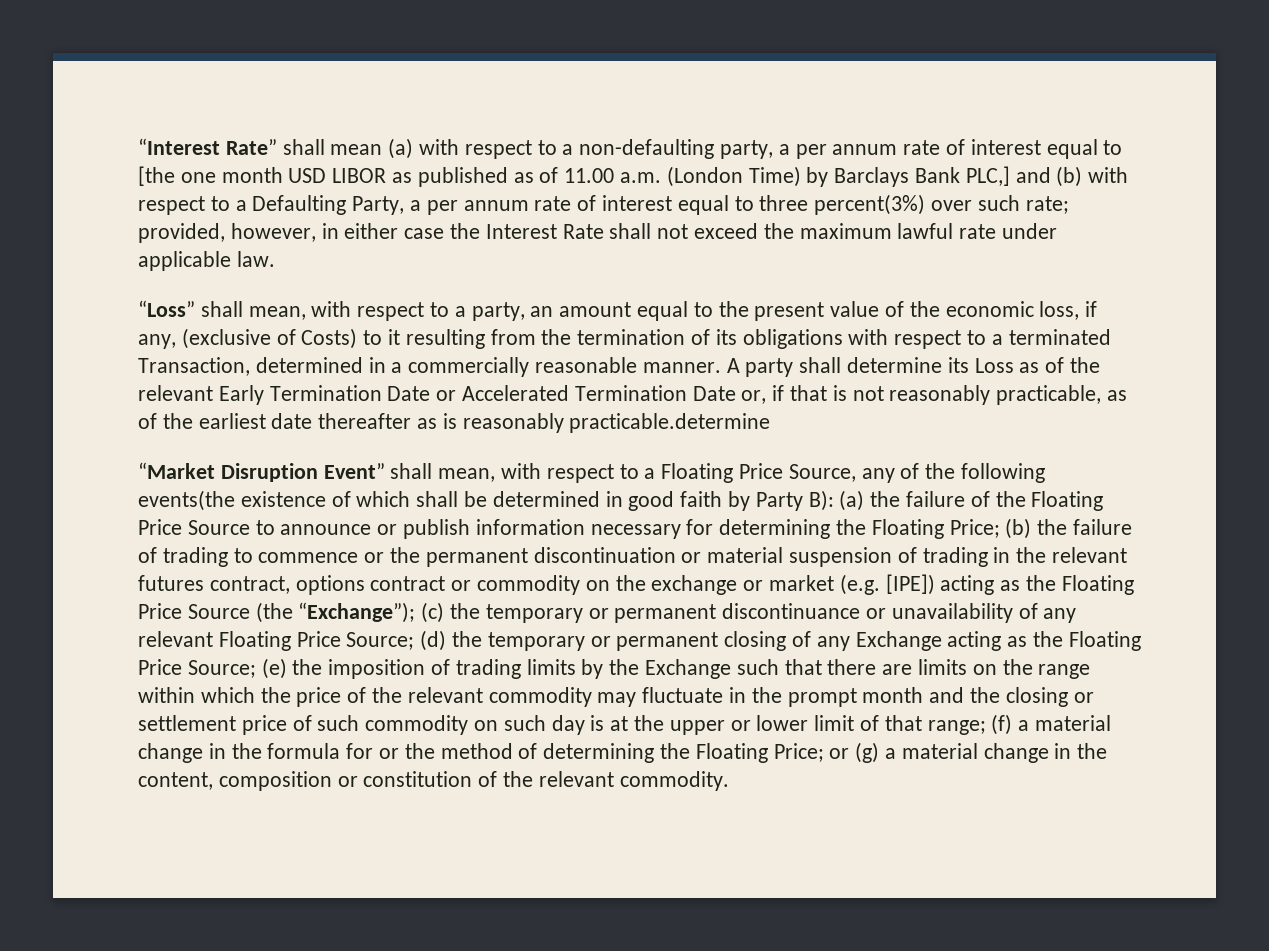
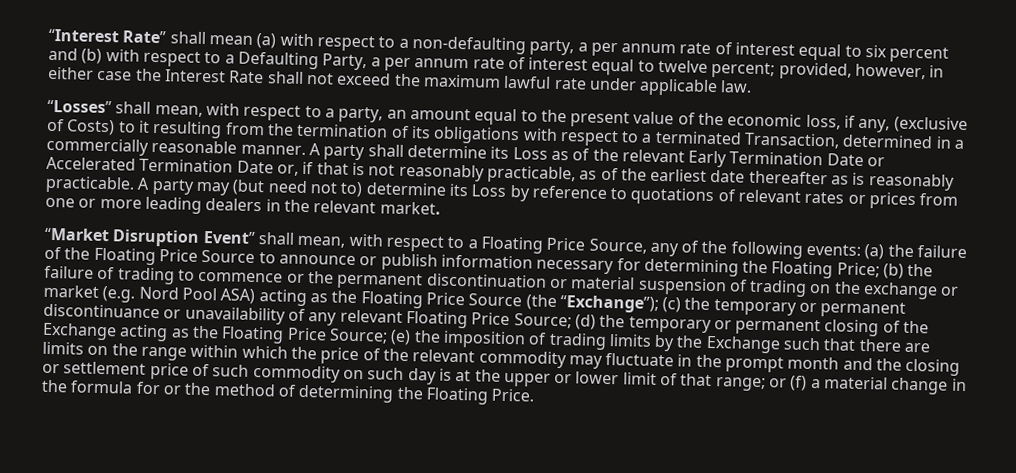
- “Interest Rate” shall mean (a) with respect to a non-defaulting party, a per annum rate of interest equal to [the one month USD LIBOR as published as of 11.00 a.m. (London Time) by Barclays Bank PLC,] and (b) with respect to a Defaulting Party, a per annum rate of interest equal to three percent(3%) over such rate; provided, however, in either case the Interest Rate shall not exceed the maximum lawful rate under applicable law.
+ “Interest Rate” shall mean (a) with respect to a non-defaulting party, a per annum rate of interest equal to six percent and (b) with respect to a Defaulting Party, a per annum rate of interest equal to twelve percent; provided, however, in either case the Interest Rate shall not exceed the maximum lawful rate under applicable law.
- “Loss” shall mean, with respect to a party, an amount equal to the present value of the economic loss, if any, (exclusive of Costs) to it resulting from the termination of its obligations with respect to a terminated Transaction, determined in a commercially reasonable manner.
+ “Losses” shall mean, with respect to a party, an amount equal to the present value of the economic loss, if any, (exclusive of Costs) to it resulting from the termination of its obligations with respect to a terminated Transaction, determined in a commercially reasonable manner.
- A party shall determine its Loss as of the relevant Early Termination Date or Accelerated Termination Date or, if that is not reasonably practicable, as of the earliest date thereafter as is reasonably practicable.determine
+ A party shall determine its Loss as of the relevant Early Termination Date or Accelerated Termination Date or, if that is not reasonably practicable, as of the earliest date thereafter as is reasonably practicable. A party may (but need not to) determine its Loss by reference to quotations of relevant rates or prices from one or more leading dealers in the relevant market.
- “Market Disruption Event” shall mean, with respect to a Floating Price Source, any of the following events(the existence of which shall be determined in good faith by Party B):
+ “Market Disruption Event” shall mean, with respect to a Floating Price Source, any of the following events:
- (b) the failure of trading to commence or the permanent discontinuation or material suspension of trading in the relevant futures contract, options contract or commodity on the exchange or market (e.g. [IPE]) acting as the Floating Price Source (the “Exchange”);
+ (b) the failure of trading to commence or the permanent discontinuation or material suspension of trading on the exchange or market (e.g. Nord Pool ASA) acting as the Floating Price Source (the “Exchange”);
- (d) the temporary or permanent closing of any Exchange acting as the Floating Price Source;
+ (d) the temporary or permanent closing of the Exchange acting as the Floating Price Source;
- (f) a material change in the formula for or the method of determining the Floating Price; or (g) a material change in the content, composition or constitution of the relevant commodity.
+ or (f) a material change in the formula for or the method of determining the Floating Price.

